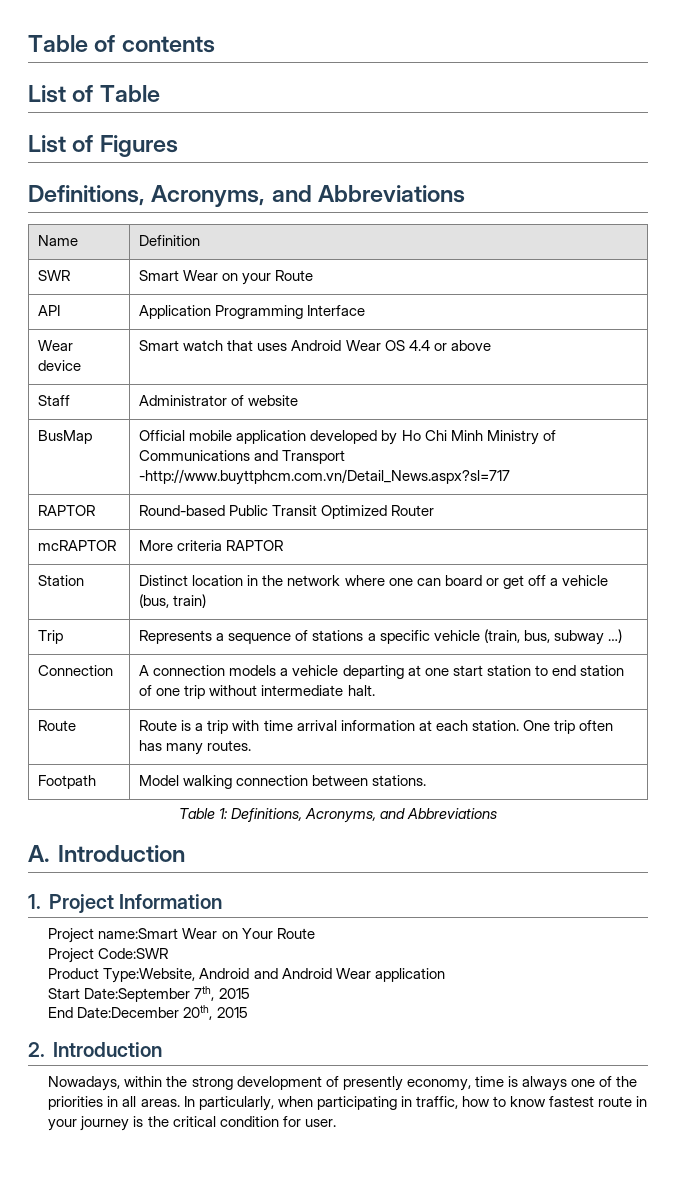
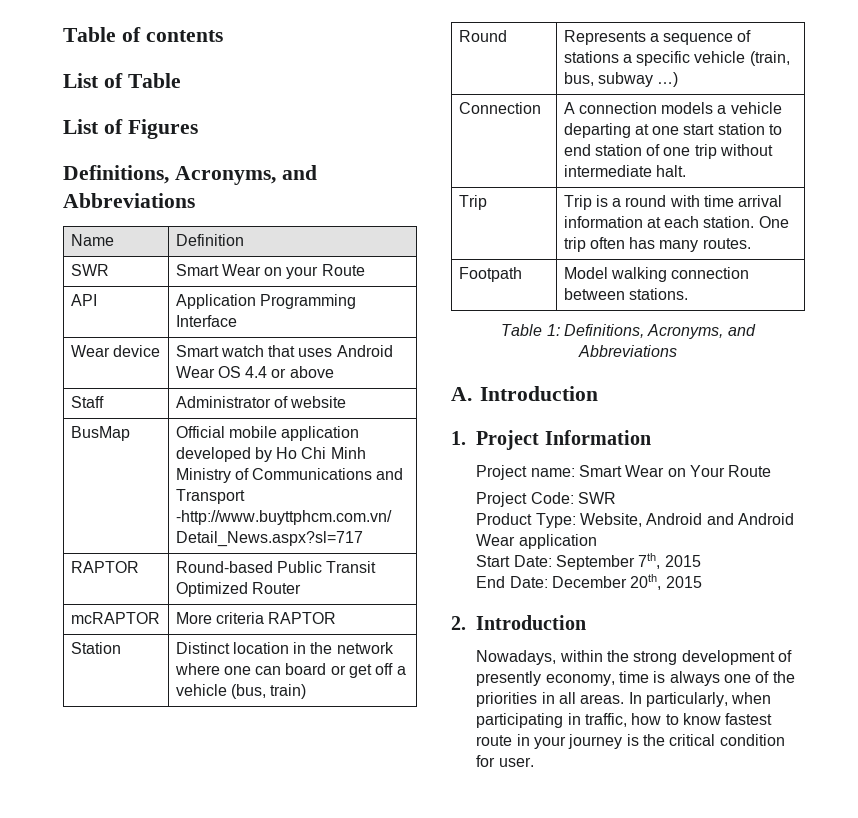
- Trip | Represents a sequence of stations a specific vehicle (train, bus, subway …)
+ Round | Represents a sequence of stations a specific vehicle (train, bus, subway …)
- Route | Route is a trip with time arrival information at each station. One trip often has many routes.
+ Trip | Trip is a round with time arrival information at each station. One trip often has many routes.
- Project name:Smart Wear on Your Route
+ Project name: Smart Wear on Your Route
- Project Code:SWR
+ Project Code: SWR
- Product Type:Website, Android and Android Wear application
+ Product Type: Website, Android and Android Wear application
- Start Date:September 7th, 2015
+ Start Date: September 7th, 2015
- End Date:December 20th, 2015
+ End Date: December 20th, 2015

